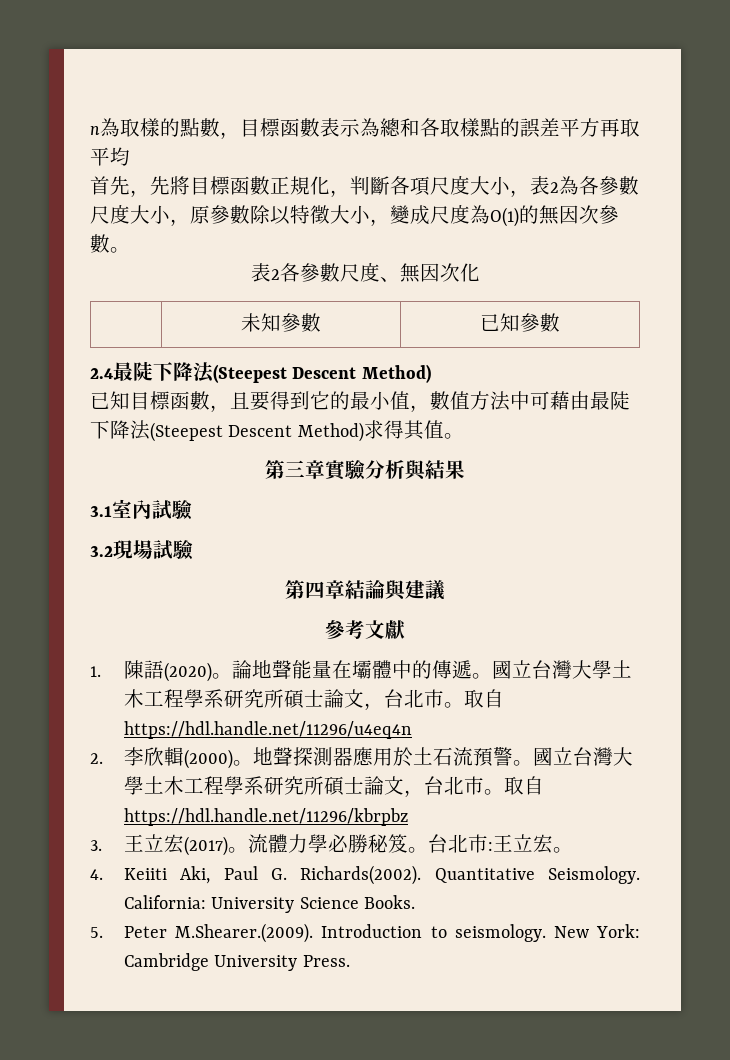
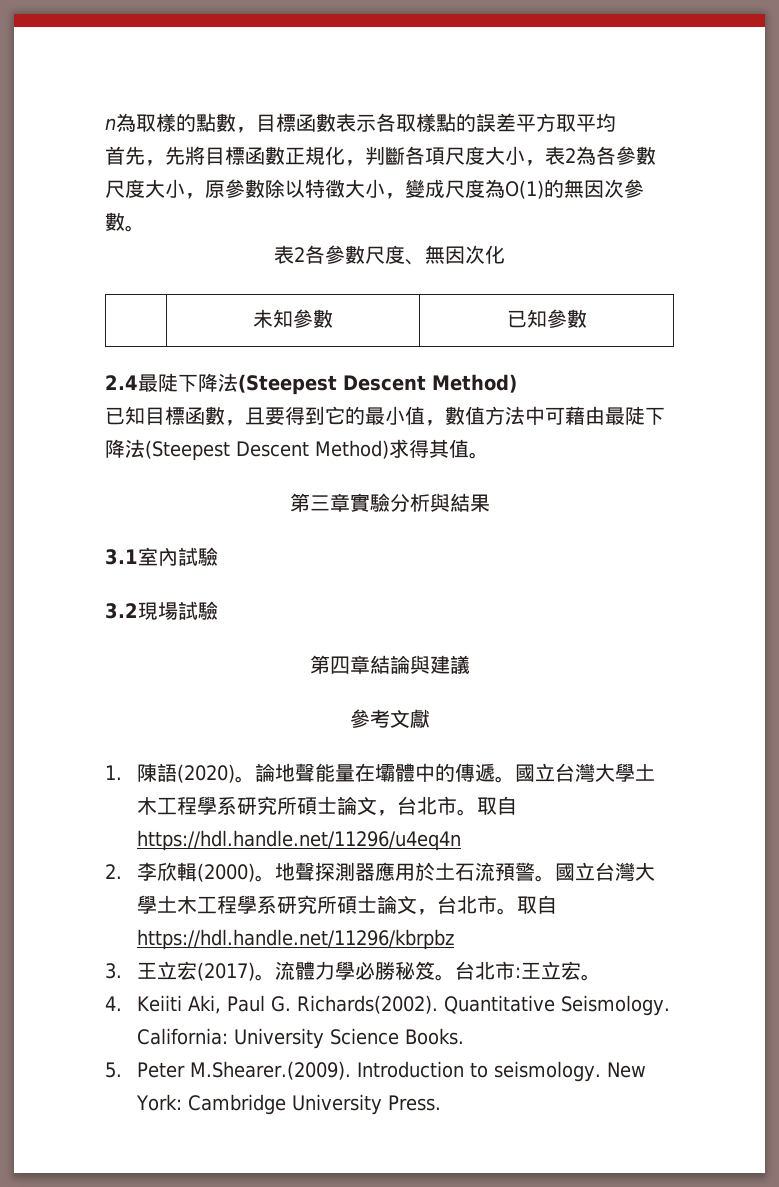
- n為取樣的點數，目標函數表示為總和各取樣點的誤差平方再取平均
+ n為取樣的點數，目標函數表示各取樣點的誤差平方取平均

